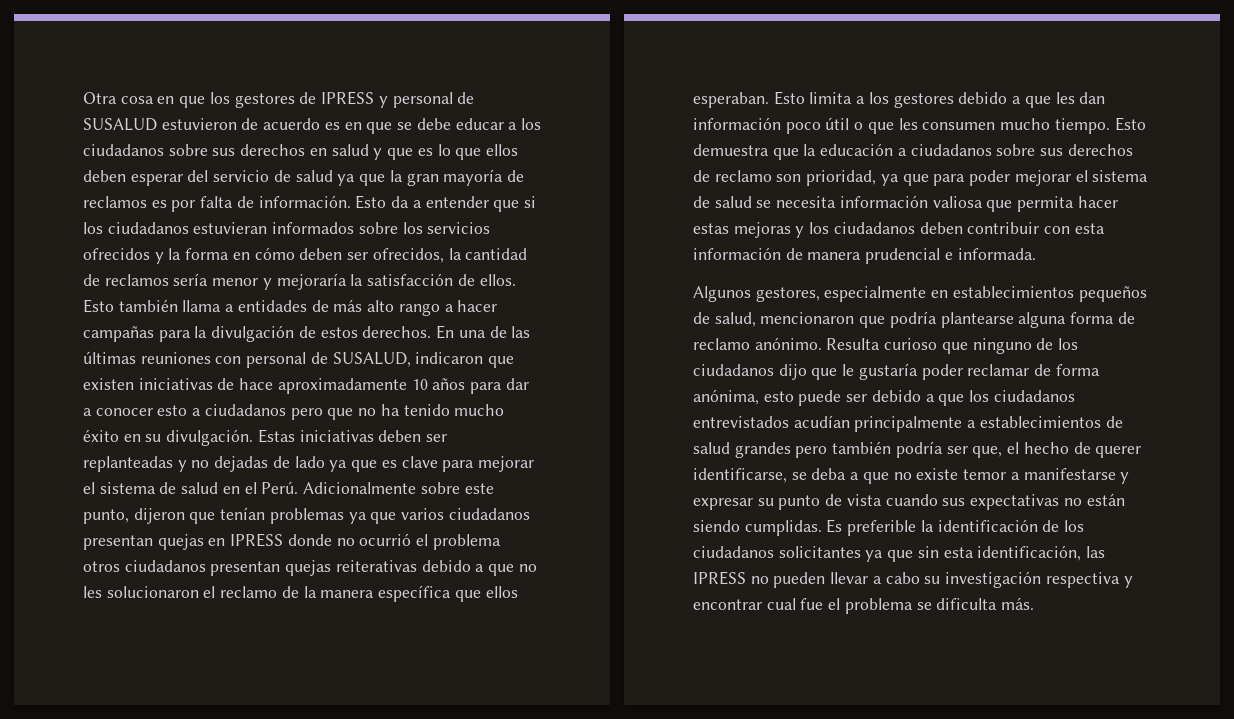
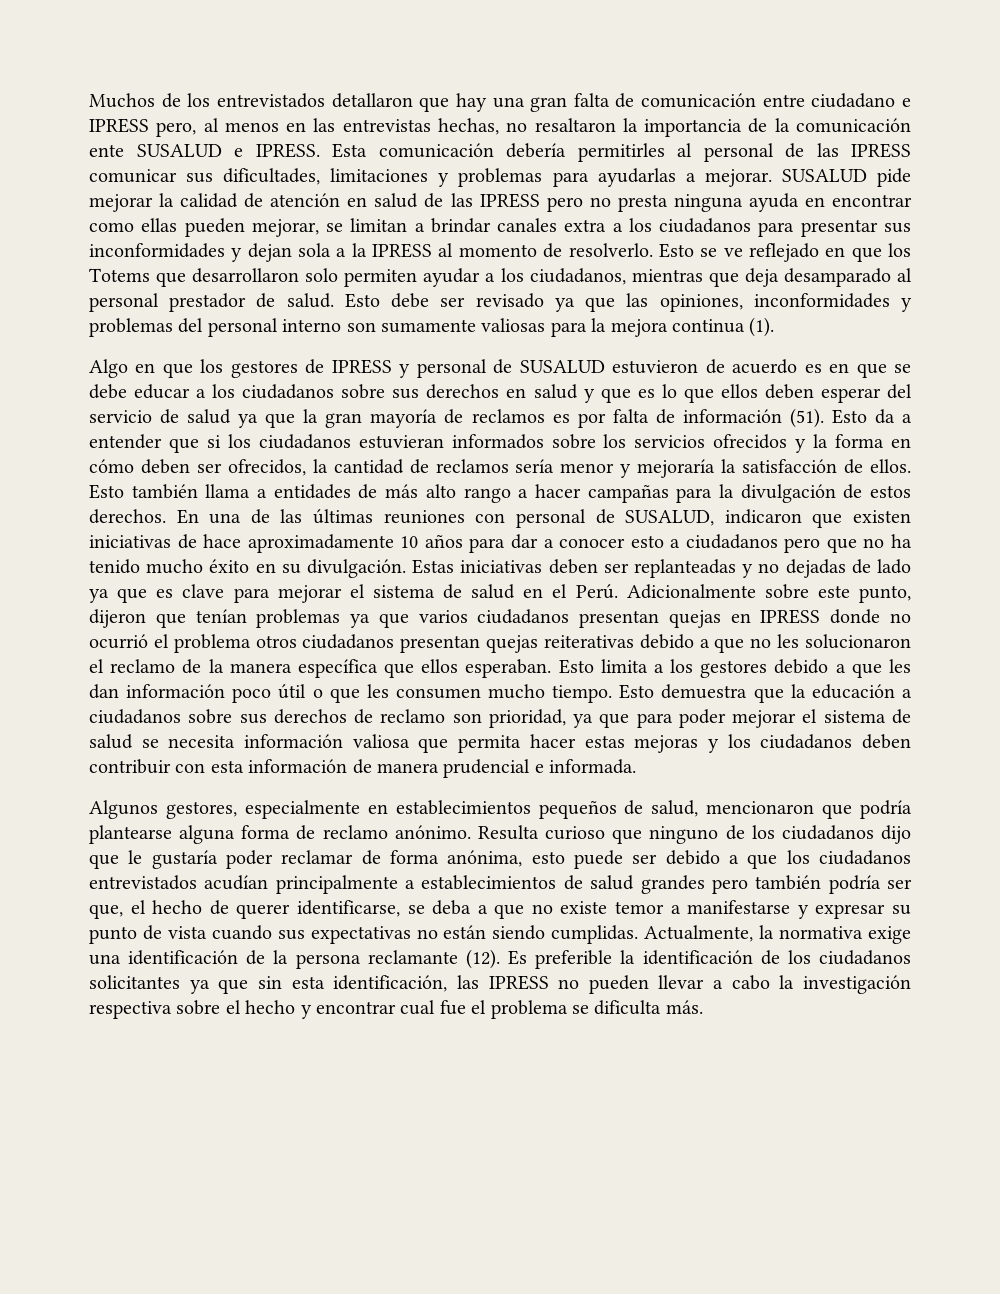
- Otra cosa en que los gestores de IPRESS y personal de SUSALUD estuvieron de acuerdo es en que se debe educar a los ciudadanos sobre sus derechos en salud y que es lo que ellos deben esperar del servicio de salud ya que la gran mayoría de reclamos es por falta de información.
+ Muchos de los entrevistados detallaron que hay una gran falta de comunicación entre ciudadano e IPRESS pero, al menos en las entrevistas hechas, no resaltaron la importancia de la comunicación ente SUSALUD e IPRESS. Esta comunicación debería permitirles al personal de las IPRESS comunicar sus dificultades, limitaciones y problemas para ayudarlas a mejorar. SUSALUD pide mejorar la calidad de atención en salud de las IPRESS pero no presta ninguna ayuda en encontrar como ellas pueden mejorar, se limitan a brindar canales extra a los ciudadanos para presentar sus inconformidades y dejan sola a la IPRESS al momento de resolverlo. Esto se ve reflejado en que los Totems que desarrollaron solo permiten ayudar a los ciudadanos, mientras que deja desamparado al personal prestador de salud. Esto debe ser revisado ya que las opiniones, inconformidades y problemas del personal interno son sumamente valiosas para la mejora continua (1).
+ Algo en que los gestores de IPRESS y personal de SUSALUD estuvieron de acuerdo es en que se debe educar a los ciudadanos sobre sus derechos en salud y que es lo que ellos deben esperar del servicio de salud ya que la gran mayoría de reclamos es por falta de información (51).
+ Actualmente, la normativa exige una identificación de la persona reclamante (12).
- Es preferible la identificación de los ciudadanos solicitantes ya que sin esta identificación, las IPRESS no pueden llevar a cabo su investigación respectiva y encontrar cual fue el problema se dificulta más.
+ Es preferible la identificación de los ciudadanos solicitantes ya que sin esta identificación, las IPRESS no pueden llevar a cabo la investigación respectiva sobre el hecho y encontrar cual fue el problema se dificulta más.

